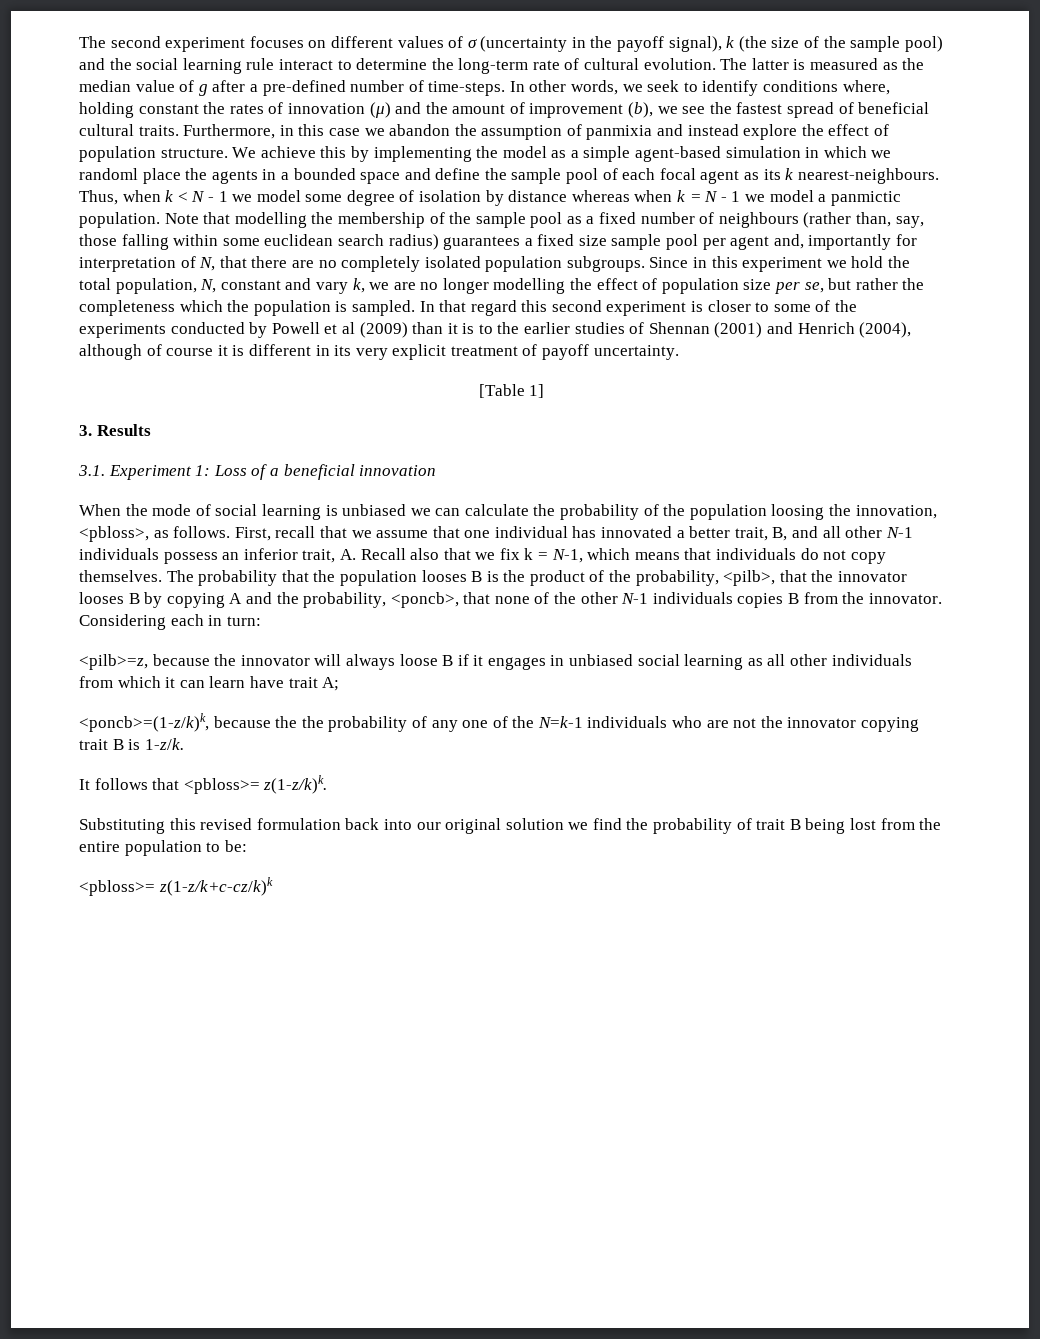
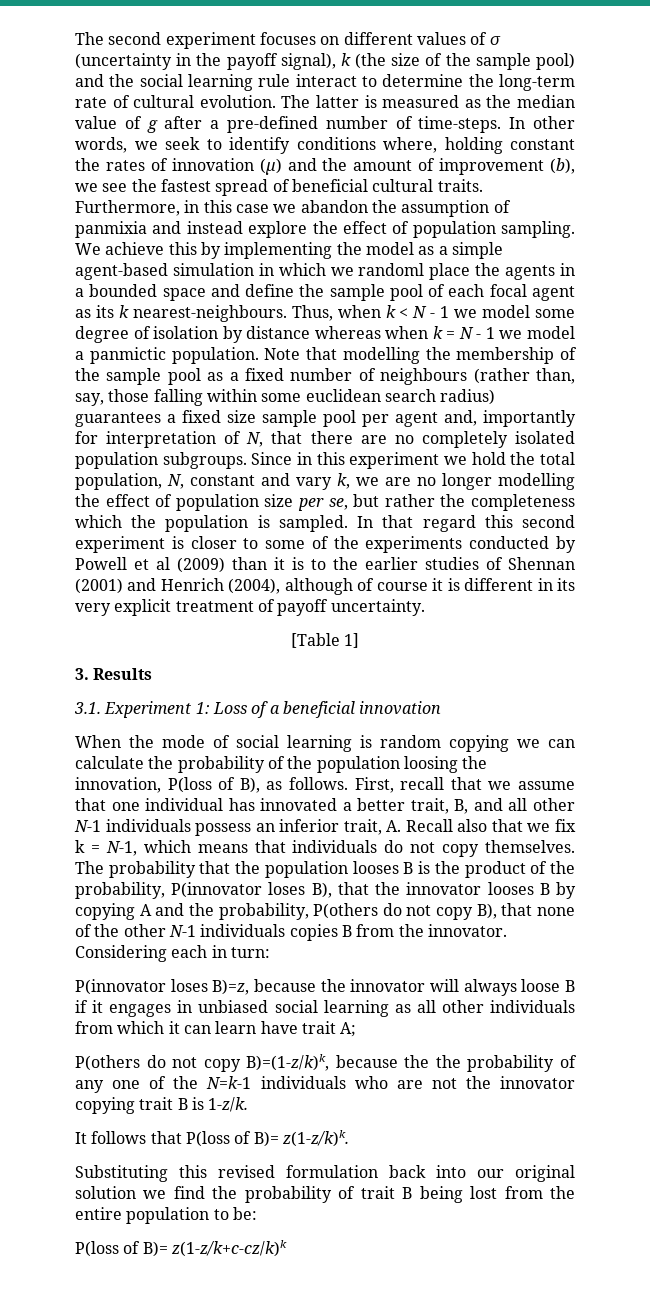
- Furthermore, in this case we abandon the assumption of panmixia and instead explore the effect of population structure.
+ Furthermore, in this case we abandon the assumption of panmixia and instead explore the effect of population sampling.
- When the mode of social learning is unbiased we can calculate the probability of the population loosing the innovation, <pbloss>, as follows.
+ When the mode of social learning is random copying we can calculate the probability of the population loosing the innovation, P(loss of B), as follows.
- The probability that the population looses B is the product of the probability, <pilb>, that the innovator looses B by copying A and the probability, <poncb>, that none of the other N-1 individuals copies B from the innovator.
+ The probability that the population looses B is the product of the probability, P(innovator loses B), that the innovator looses B by copying A and the probability, P(others do not copy B), that none of the other N-1 individuals copies B from the innovator.
- <pilb>=z, because the innovator will always loose B if it engages in unbiased social learning as all other individuals from which it can learn have trait A;
+ P(innovator loses B)=z, because the innovator will always loose B if it engages in unbiased social learning as all other individuals from which it can learn have trait A;
- <poncb>=(1-z/k)k, because the the probability of any one of the N=k-1 individuals who are not the innovator copying trait B is 1-z/k.
+ P(others do not copy B)=(1-z/k)k, because the the probability of any one of the N=k-1 individuals who are not the innovator copying trait B is 1-z/k.
- It follows that <pbloss>= z(1-z/k)k.
+ It follows that P(loss of B)= z(1-z/k)k.
- <pbloss>= z(1-z/k+c-cz/k)k
+ P(loss of B)= z(1-z/k+c-cz/k)k

